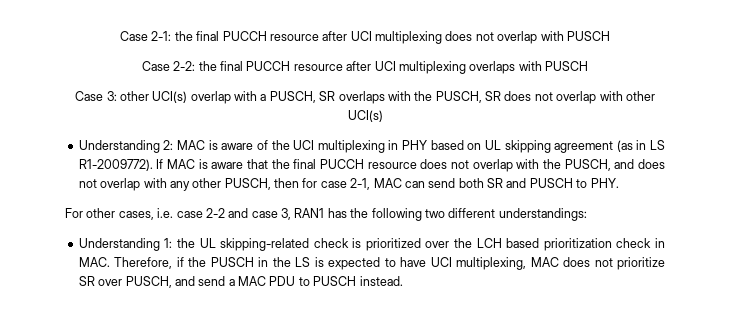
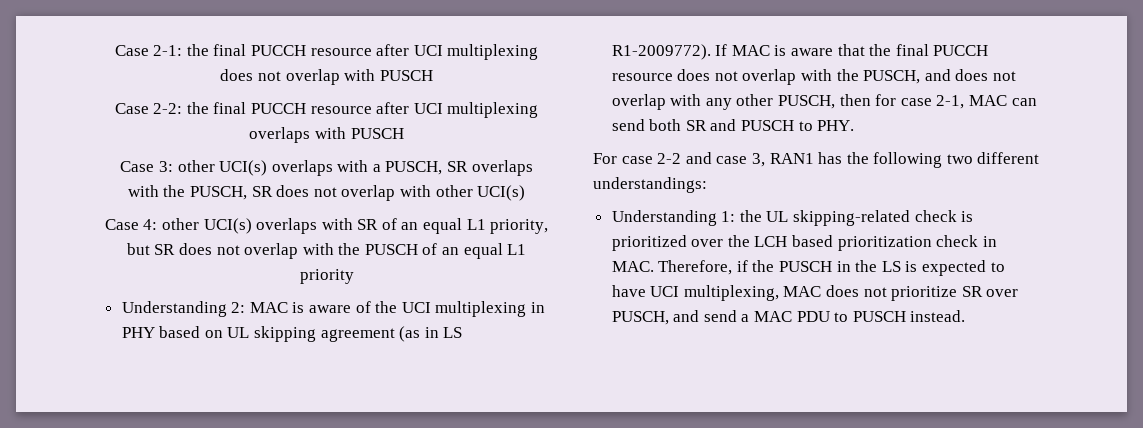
- Case 3: other UCI(s) overlap with a PUSCH, SR overlaps with the PUSCH, SR does not overlap with other UCI(s)
+ Case 3: other UCI(s) overlaps with a PUSCH, SR overlaps with the PUSCH, SR does not overlap with other UCI(s)
+ Case 4: other UCI(s) overlaps with SR of an equal L1 priority, but SR does not overlap with the PUSCH of an equal L1 priority
- For other cases, i.e. case 2-2 and case 3, RAN1 has the following two different understandings:
+ For case 2-2 and case 3, RAN1 has the following two different understandings:

